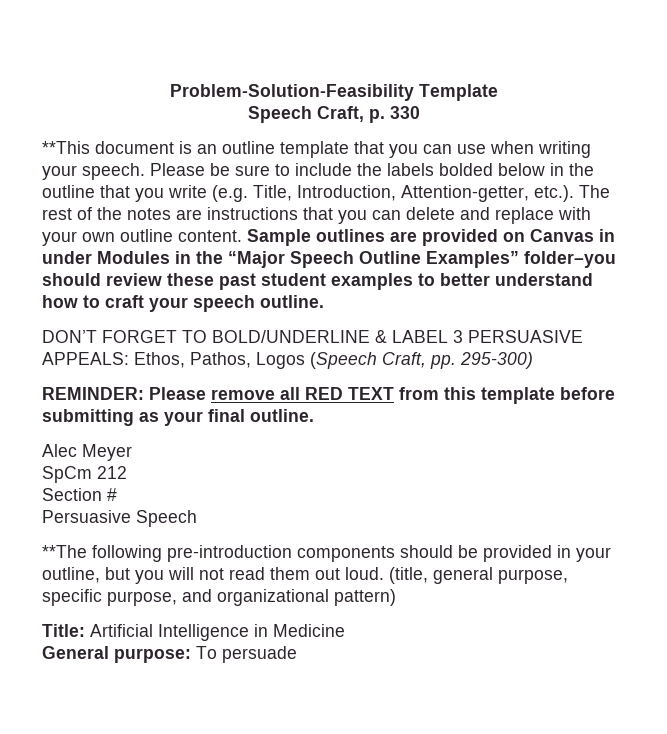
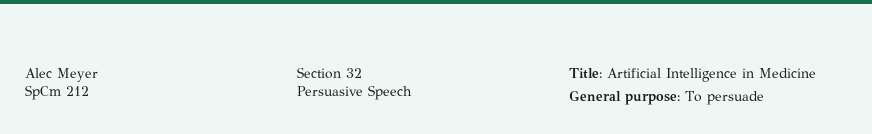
- Problem-Solution-Feasibility Template
- Speech Craft, p. 330
- **This document is an outline template that you can use when writing your speech. Please be sure to include the labels bolded below in the outline that you write (e.g. Title, Introduction, Attention-getter, etc.). The rest of the notes are instructions that you can delete and replace with your own outline content. Sample outlines are provided on Canvas in under Modules in the “Major Speech Outline Examples” folder–you should review these past student examples to better understand how to craft your speech outline.
- DON’T FORGET TO BOLD/UNDERLINE & LABEL 3 PERSUASIVE APPEALS: Ethos, Pathos, Logos (Speech Craft, pp. 295-300)
- REMINDER: Please remove all RED TEXT from this template before submitting as your final outline.
- Section #
+ Section 32
- **The following pre-introduction components should be provided in your outline, but you will not read them out loud. (title, general purpose, specific purpose, and organizational pattern)

